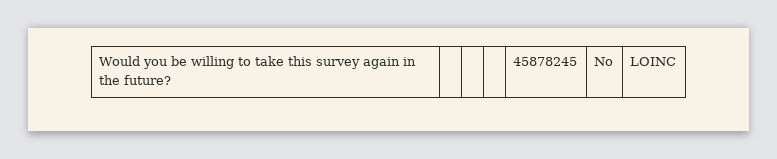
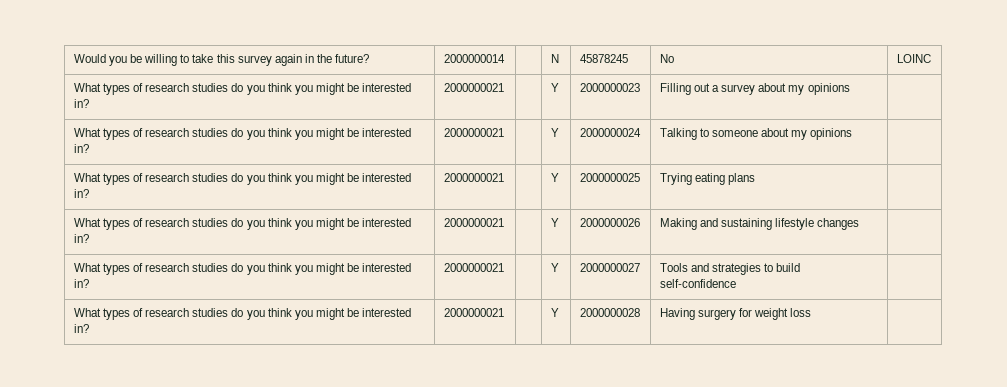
- Would you be willing to take this survey again in the future? | | | | 45878245 | No | LOINC
+ Would you be willing to take this survey again in the future? | 2000000014 | | N | 45878245 | No | LOINC
+ What types of research studies do you think you might be interested in? | 2000000021 | | Y | 2000000023 | Filling out a survey about my opinions |
+ What types of research studies do you think you might be interested in? | 2000000021 | | Y | 2000000024 | Talking to someone about my opinions |
+ What types of research studies do you think you might be interested in? | 2000000021 | | Y | 2000000025 | Trying eating plans |
+ What types of research studies do you think you might be interested in? | 2000000021 | | Y | 2000000026 | Making and sustaining lifestyle changes |
+ What types of research studies do you think you might be interested in? | 2000000021 | | Y | 2000000027 | Tools and strategies to build self-confidence |
+ What types of research studies do you think you might be interested in? | 2000000021 | | Y | 2000000028 | Having surgery for weight loss |

